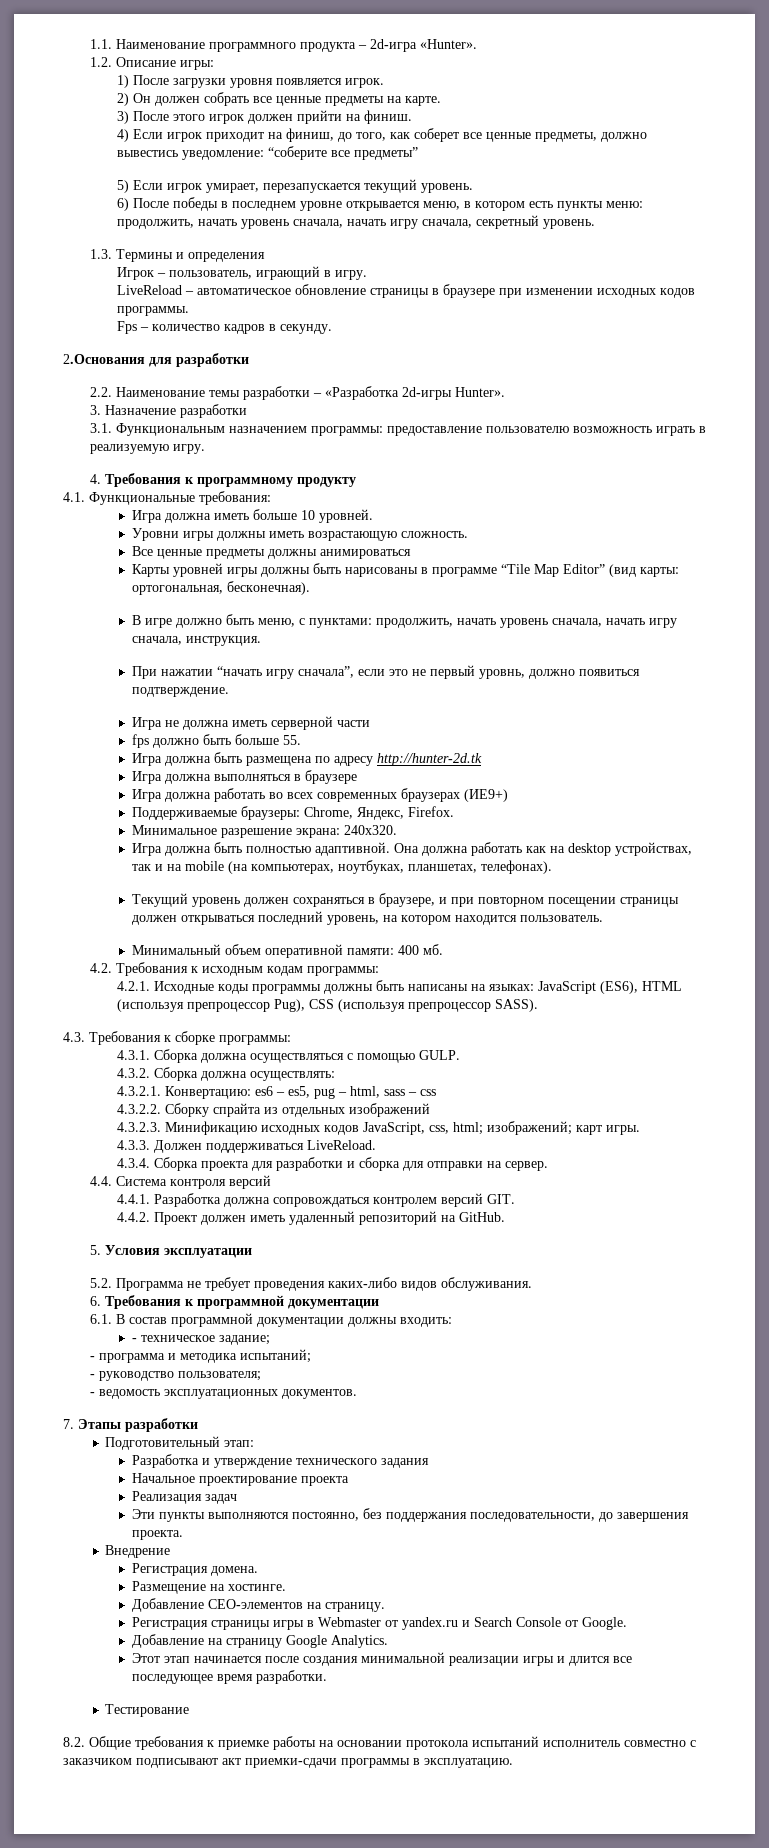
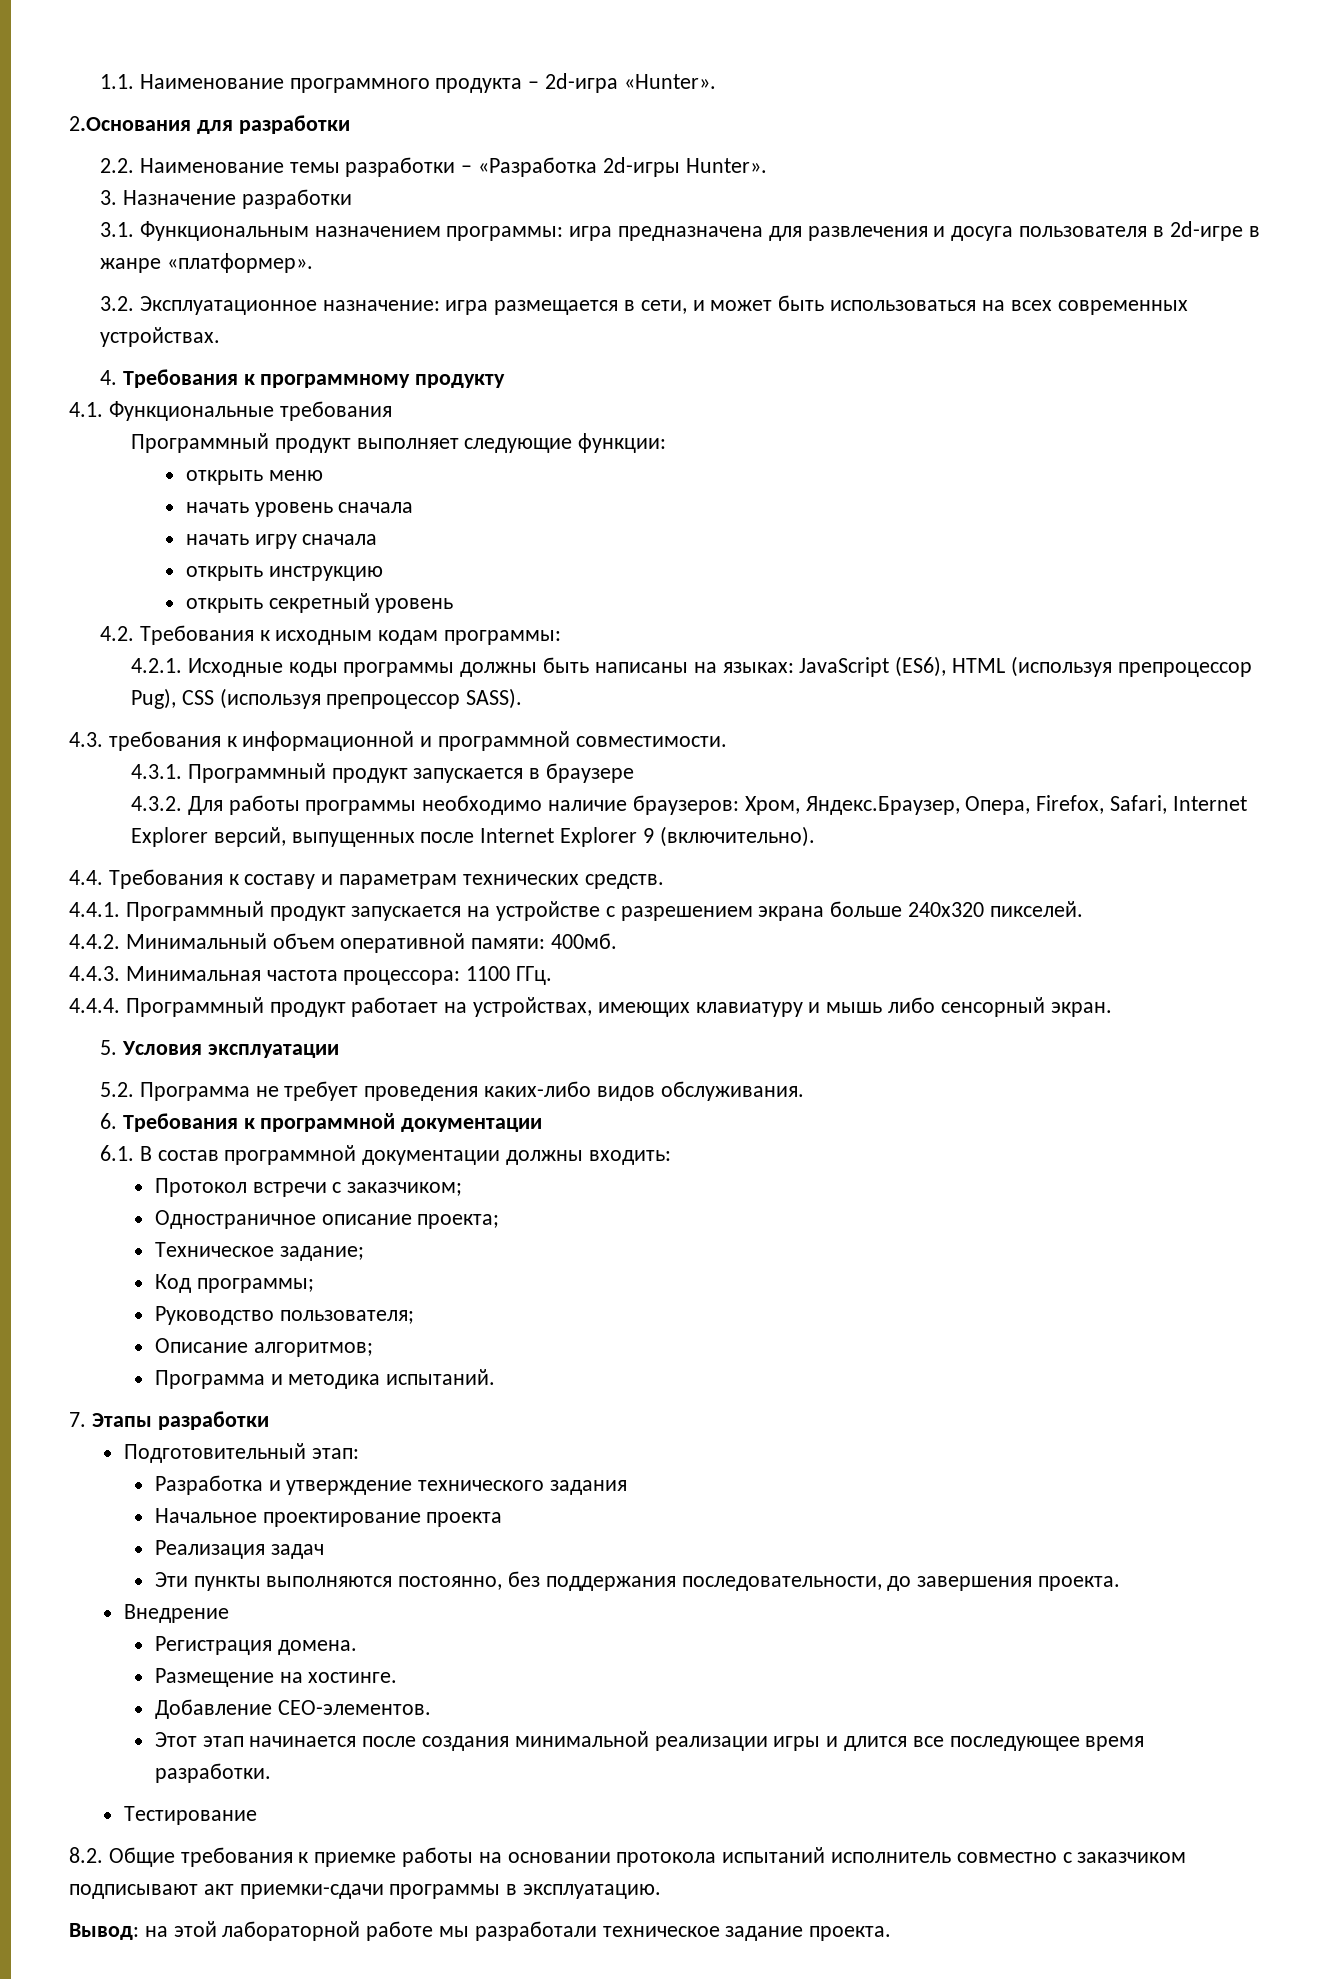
- 1.2. Описание игры:
- 1) После загрузки уровня появляется игрок.
- 2) Он должен собрать все ценные предметы на карте.
- 3) После этого игрок должен прийти на финиш.
- 4) Если игрок приходит на финиш, до того, как соберет все ценные предметы, должно вывестись уведомление: “соберите все предметы”
- 5) Если игрок умирает, перезапускается текущий уровень.
- 6) После победы в последнем уровне открывается меню, в котором есть пункты меню: продолжить, начать уровень сначала, начать игру сначала, секретный уровень.
- 1.3. Термины и определения
- Игрок – пользователь, играющий в игру.
- LiveReload – автоматическое обновление страницы в браузере при изменении исходных кодов программы.
- Fps – количество кадров в секунду.
- 3.1. Функциональным назначением программы: предоставление пользователю возможность играть в реализуемую игру.
+ 3.1. Функциональным назначением программы: игра предназначена для развлечения и досуга пользователя в 2d-игре в жанре «платформер».
+ 3.2. Эксплуатационное назначение: игра размещается в сети, и может быть использоваться на всех современных устройствах.
- 4.1. Функциональные требования:
- Игра должна иметь больше 10 уровней.
- Уровни игры должны иметь возрастающую сложность.
- Все ценные предметы должны анимироваться
- Карты уровней игры должны быть нарисованы в программе “Tile Map Editor” (вид карты: ортогональная, бесконечная).
- В игре должно быть меню, с пунктами: продолжить, начать уровень сначала, начать игру сначала, инструкция.
- При нажатии “начать игру сначала”, если это не первый уровнь, должно появиться подтверждение.
- Игра не должна иметь серверной части
- fps должно быть больше 55.
- Игра должна быть размещена по адресу http://hunter-2d.tk
- Игра должна выполняться в браузере
- Игра должна работать во всех современных браузерах (ИЕ9+)
- Поддерживаемые браузеры: Chrome, Яндекс, Firefox.
- Минимальное разрешение экрана: 240х320.
- Игра должна быть полностью адаптивной. Она должна работать как на desktop устройствах, так и на mobile (на компьютерах, ноутбуках, планшетах, телефонах).
- Текущий уровень должен сохраняться в браузере, и при повторном посещении страницы должен открываться последний уровень, на котором находится пользователь.
- Минимальный объем оперативной памяти: 400 мб.
+ 4.1. Функциональные требования
+ Программный продукт выполняет следующие функции:
+ открыть меню
+ начать уровень сначала
+ начать игру сначала
+ открыть инструкцию
+ открыть секретный уровень
- 4.3. Требования к сборке программы:
- 4.3.1. Сборка должна осуществляться с помощью GULP.
- 4.3.2. Сборка должна осуществлять:
- 4.3.2.1. Конвертацию: es6 – es5, pug – html, sass – css
- 4.3.2.2. Сборку спрайта из отдельных изображений
- 4.3.2.3. Минификацию исходных кодов JavaScript, css, html; изображений; карт игры.
- 4.3.3. Должен поддерживаться LiveReload.
- 4.3.4. Сборка проекта для разработки и сборка для отправки на сервер.
- 4.4. Система контроля версий
- 4.4.1. Разработка должна сопровождаться контролем версий GIT.
- 4.4.2. Проект должен иметь удаленный репозиторий на GitHub.
+ 4.3. требования к информационной и программной совместимости.
+ 4.3.1. Программный продукт запускается в браузере
+ 4.3.2. Для работы программы необходимо наличие браузеров: Хром, Яндекс.Браузер, Опера, Firefox, Safari, Internet Explorer версий, выпущенных после Internet Explorer 9 (включительно).
+ 4.4. Требования к составу и параметрам технических средств.
+ 4.4.1. Программный продукт запускается на устройстве с разрешением экрана больше 240х320 пикселей.
+ 4.4.2. Минимальный объем оперативной памяти: 400мб.
+ 4.4.3. Минимальная частота процессора: 1100 ГГц.
+ 4.4.4. Программный продукт работает на устройствах, имеющих клавиатуру и мышь либо сенсорный экран.
- - техническое задание;
- - программа и методика испытаний;
- - руководство пользователя;
- - ведомость эксплуатационных документов.
+ Протокол встречи с заказчиком;
+ Одностраничное описание проекта;
+ Техническое задание;
+ Код программы;
+ Руководство пользователя;
+ Описание алгоритмов;
+ Программа и методика испытаний.
- Добавление СЕО-элементов на страницу.
- Регистрация страницы игры в Webmaster от yandex.ru и Search Console от Google.
- Добавление на страницу Google Analytics.
+ Добавление СЕО-элементов.
+ Вывод: на этой лабораторной работе мы разработали техническое задание проекта.

